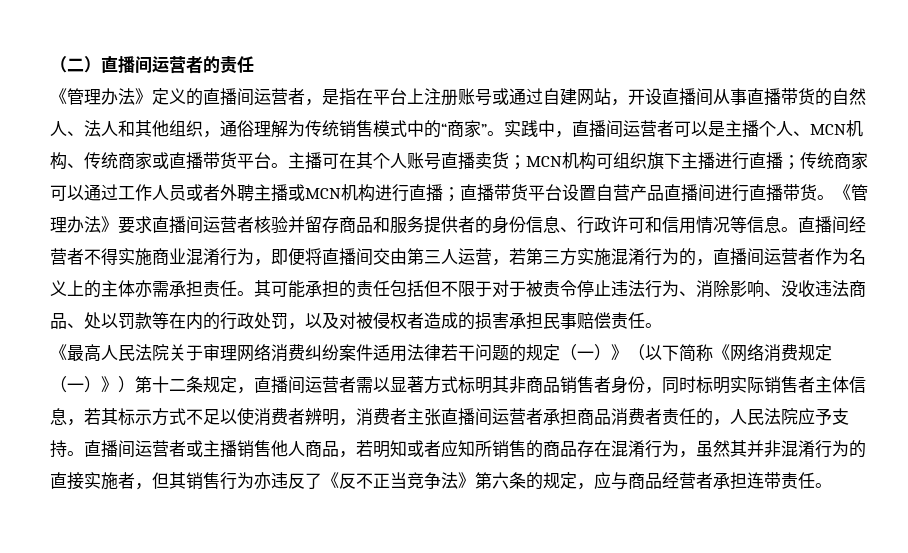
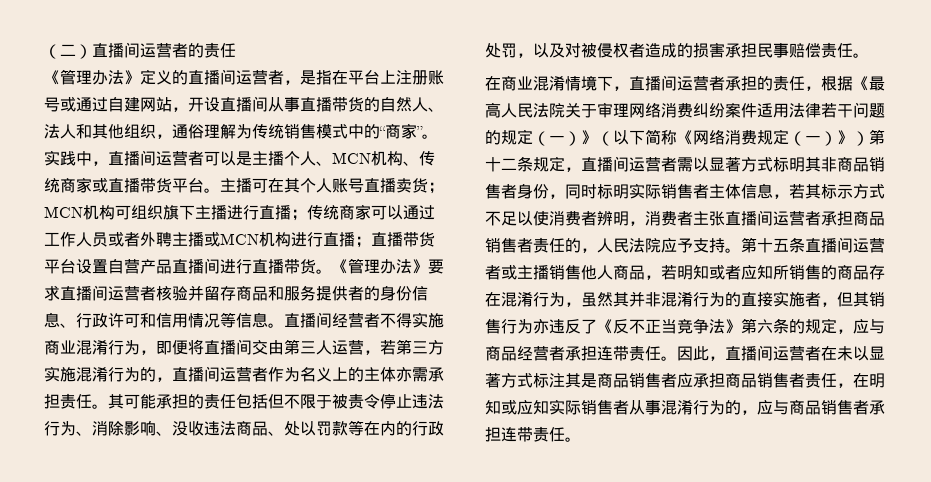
- 其可能承担的责任包括但不限于对于被责令停止违法行为、消除影响、没收违法商品、处以罚款等在内的行政处罚，以及对被侵权者造成的损害承担民事赔偿责任。
+ 其可能承担的责任包括但不限于被责令停止违法行为、消除影响、没收违法商品、处以罚款等在内的行政处罚，以及对被侵权者造成的损害承担民事赔偿责任。
- 《最高人民法院关于审理网络消费纠纷案件适用法律若干问题的规定（一）》（以下简称《网络消费规定（一）》）第十二条规定，直播间运营者需以显著方式标明其非商品销售者身份，同时标明实际销售者主体信息，若其标示方式不足以使消费者辨明，消费者主张直播间运营者承担商品消费者责任的，人民法院应予支持。
+ 在商业混淆情境下，直播间运营者承担的责任，根据《最高人民法院关于审理网络消费纠纷案件适用法律若干问题的规定（一）》（以下简称《网络消费规定（一）》）第十二条规定，直播间运营者需以显著方式标明其非商品销售者身份，同时标明实际销售者主体信息，若其标示方式不足以使消费者辨明，消费者主张直播间运营者承担商品销售者责任的，人民法院应予支持。
- 直播间运营者或主播销售他人商品，若明知或者应知所销售的商品存在混淆行为，虽然其并非混淆行为的直接实施者，但其销售行为亦违反了《反不正当竞争法》第六条的规定，应与商品经营者承担连带责任。
+ 第十五条直播间运营者或主播销售他人商品，若明知或者应知所销售的商品存在混淆行为，虽然其并非混淆行为的直接实施者，但其销售行为亦违反了《反不正当竞争法》第六条的规定，应与商品经营者承担连带责任。
+ 因此，直播间运营者在未以显著方式标注其是商品销售者应承担商品销售者责任，在明知或应知实际销售者从事混淆行为的，应与商品销售者承担连带责任。

